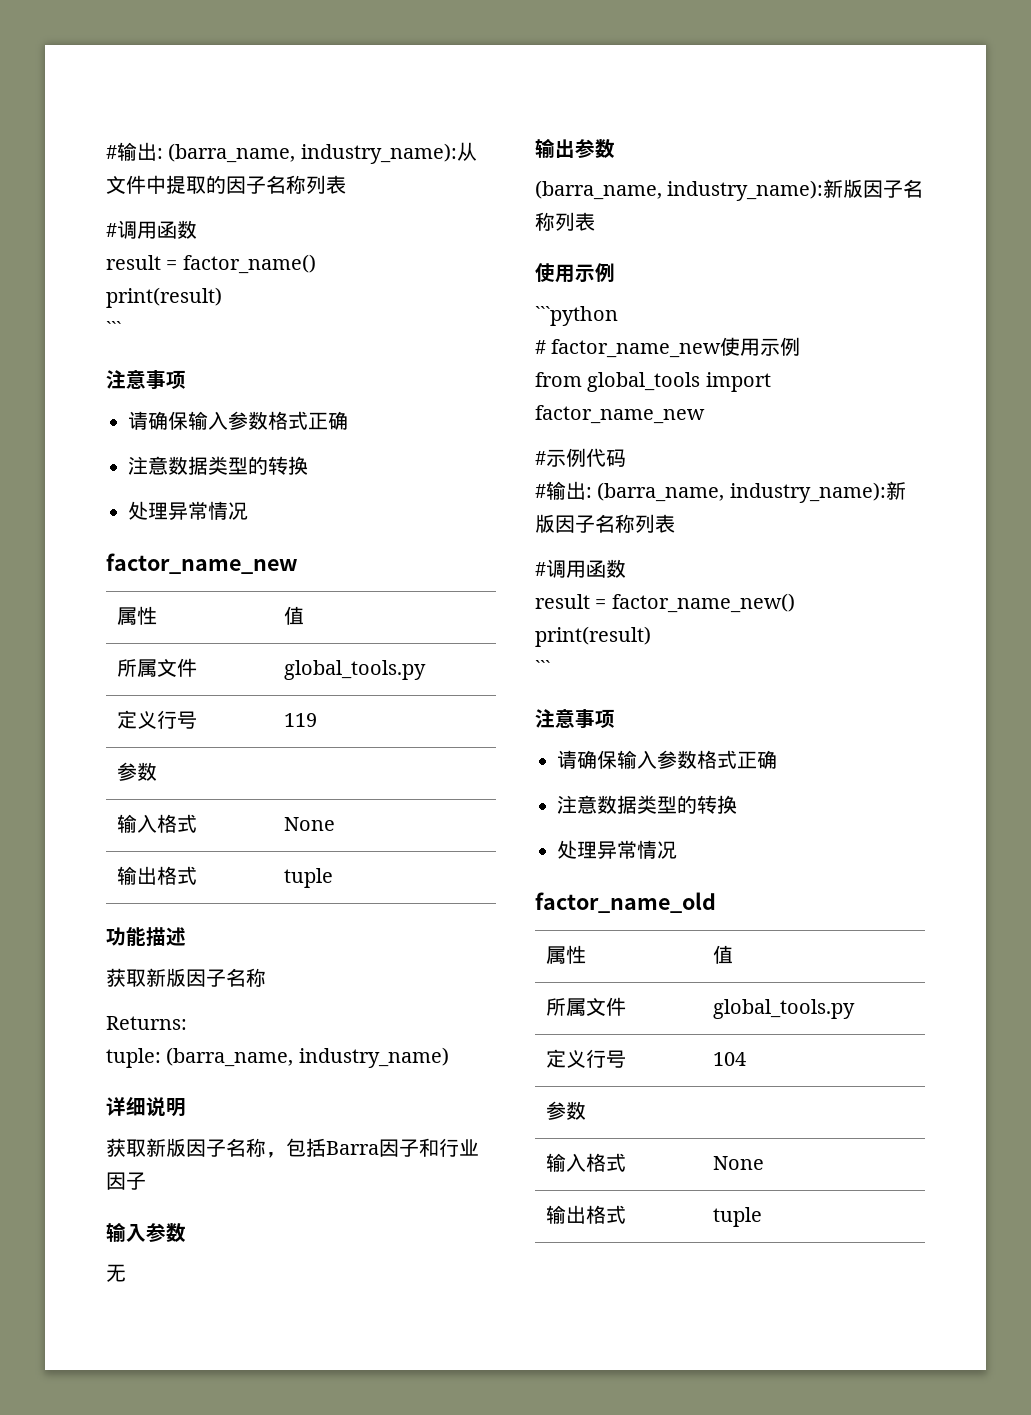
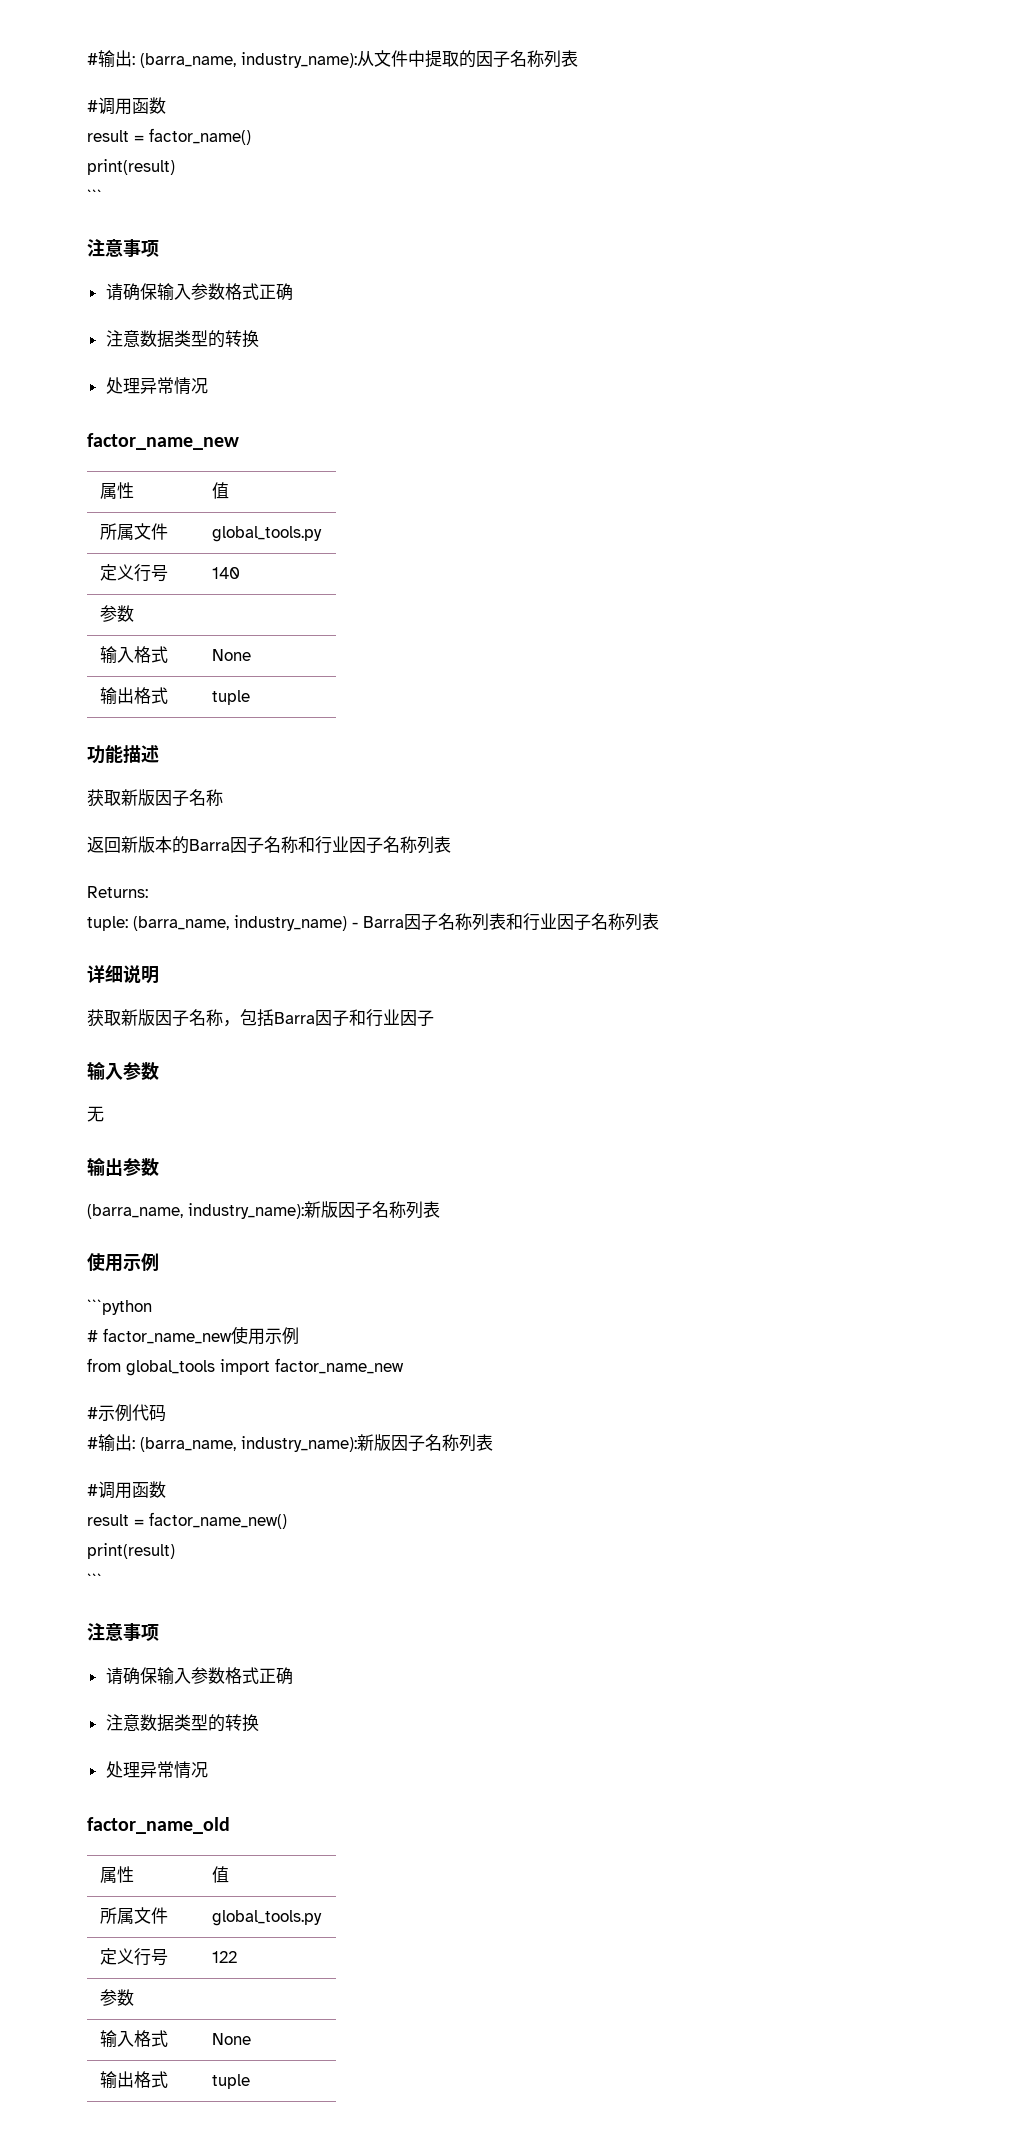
- 定义行号 | 119
+ 定义行号 | 140
+ 返回新版本的Barra因子名称和行业因子名称列表
  Returns:
- tuple: (barra_name, industry_name)
+ tuple: (barra_name, industry_name) - Barra因子名称列表和行业因子名称列表
- 定义行号 | 104
+ 定义行号 | 122

